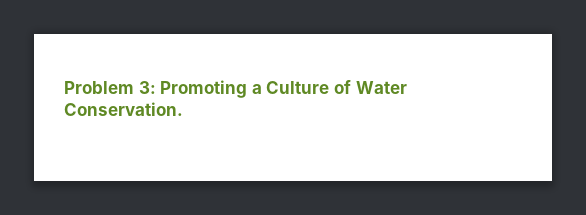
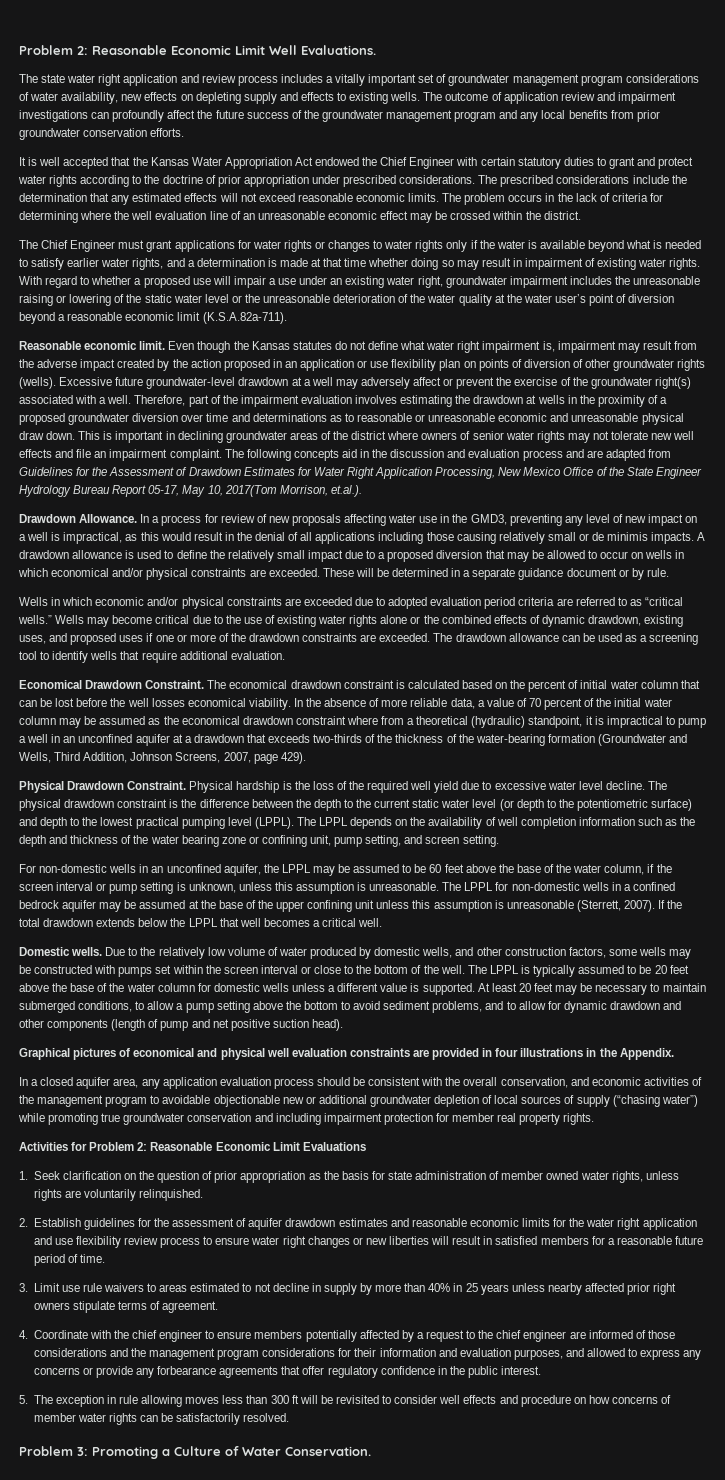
+ Problem 2: Reasonable Economic Limit Well Evaluations.
+ The state water right application and review process includes a vitally important set of groundwater management program considerations of water availability, new effects on depleting supply and effects to existing wells. The outcome of application review and impairment investigations can profoundly affect the future success of the groundwater management program and any local benefits from prior groundwater conservation efforts.
+ It is well accepted that the Kansas Water Appropriation Act endowed the Chief Engineer with certain statutory duties to grant and protect water rights according to the doctrine of prior appropriation under prescribed considerations. The prescribed considerations include the determination that any estimated effects will not exceed reasonable economic limits. The problem occurs in the lack of criteria for determining where the well evaluation line of an unreasonable economic effect may be crossed within the district.
+ The Chief Engineer must grant applications for water rights or changes to water rights only if the water is available beyond what is needed to satisfy earlier water rights, and a determination is made at that time whether doing so may result in impairment of existing water rights. With regard to whether a proposed use will impair a use under an existing water right, groundwater impairment includes the unreasonable raising or lowering of the static water level or the unreasonable deterioration of the water quality at the water user’s point of diversion beyond a reasonable economic limit (K.S.A.82a-711).
+ Reasonable economic limit. Even though the Kansas statutes do not define what water right impairment is, impairment may result from the adverse impact created by the action proposed in an application or use flexibility plan on points of diversion of other groundwater rights (wells). Excessive future groundwater-level drawdown at a well may adversely affect or prevent the exercise of the groundwater right(s) associated with a well. Therefore, part of the impairment evaluation involves estimating the drawdown at wells in the proximity of a proposed groundwater diversion over time and determinations as to reasonable or unreasonable economic and unreasonable physical draw down. This is important in declining groundwater areas of the district where owners of senior water rights may not tolerate new well effects and file an impairment complaint. The following concepts aid in the discussion and evaluation process and are adapted from Guidelines for the Assessment of Drawdown Estimates for Water Right Application Processing, New Mexico Office of the State Engineer Hydrology Bureau Report 05-17, May 10, 2017(Tom Morrison, et.al.).
+ Drawdown Allowance. In a process for review of new proposals affecting water use in the GMD3, preventing any level of new impact on a well is impractical, as this would result in the denial of all applications including those causing relatively small or de minimis impacts. A drawdown allowance is used to define the relatively small impact due to a proposed diversion that may be allowed to occur on wells in which economical and/or physical constraints are exceeded. These will be determined in a separate guidance document or by rule.
+ Wells in which economic and/or physical constraints are exceeded due to adopted evaluation period criteria are referred to as “critical wells.” Wells may become critical due to the use of existing water rights alone or the combined effects of dynamic drawdown, existing uses, and proposed uses if one or more of the drawdown constraints are exceeded. The drawdown allowance can be used as a screening tool to identify wells that require additional evaluation.
+ Economical Drawdown Constraint. The economical drawdown constraint is calculated based on the percent of initial water column that can be lost before the well losses economical viability. In the absence of more reliable data, a value of 70 percent of the initial water column may be assumed as the economical drawdown constraint where from a theoretical (hydraulic) standpoint, it is impractical to pump a well in an unconfined aquifer at a drawdown that exceeds two-thirds of the thickness of the water-bearing formation (Groundwater and Wells, Third Addition, Johnson Screens, 2007, page 429).
+ Physical Drawdown Constraint. Physical hardship is the loss of the required well yield due to excessive water level decline. The physical drawdown constraint is the difference between the depth to the current static water level (or depth to the potentiometric surface) and depth to the lowest practical pumping level (LPPL). The LPPL depends on the availability of well completion information such as the depth and thickness of the water bearing zone or confining unit, pump setting, and screen setting.
+ For non-domestic wells in an unconfined aquifer, the LPPL may be assumed to be 60 feet above the base of the water column, if the screen interval or pump setting is unknown, unless this assumption is unreasonable. The LPPL for non-domestic wells in a confined bedrock aquifer may be assumed at the base of the upper confining unit unless this assumption is unreasonable (Sterrett, 2007). If the total drawdown extends below the LPPL that well becomes a critical well.
+ Domestic wells. Due to the relatively low volume of water produced by domestic wells, and other construction factors, some wells may be constructed with pumps set within the screen interval or close to the bottom of the well. The LPPL is typically assumed to be 20 feet above the base of the water column for domestic wells unless a different value is supported. At least 20 feet may be necessary to maintain submerged conditions, to allow a pump setting above the bottom to avoid sediment problems, and to allow for dynamic drawdown and other components (length of pump and net positive suction head).
+ Graphical pictures of economical and physical well evaluation constraints are provided in four illustrations in the Appendix.
+ In a closed aquifer area, any application evaluation process should be consistent with the overall conservation, and economic activities of the management program to avoidable objectionable new or additional groundwater depletion of local sources of supply (“chasing water”) while promoting true groundwater conservation and including impairment protection for member real property rights.
+ Activities for Problem 2: Reasonable Economic Limit Evaluations
+ 1. Seek clarification on the question of prior appropriation as the basis for state administration of member owned water rights, unless rights are voluntarily relinquished.
+ 2. Establish guidelines for the assessment of aquifer drawdown estimates and reasonable economic limits for the water right application and use flexibility review process to ensure water right changes or new liberties will result in satisfied members for a reasonable future period of time.
+ 3. Limit use rule waivers to areas estimated to not decline in supply by more than 40% in 25 years unless nearby affected prior right owners stipulate terms of agreement.
+ 4. Coordinate with the chief engineer to ensure members potentially affected by a request to the chief engineer are informed of those considerations and the management program considerations for their information and evaluation purposes, and allowed to express any concerns or provide any forbearance agreements that offer regulatory confidence in the public interest.
+ 5. The exception in rule allowing moves less than 300 ft will be revisited to consider well effects and procedure on how concerns of member water rights can be satisfactorily resolved.

